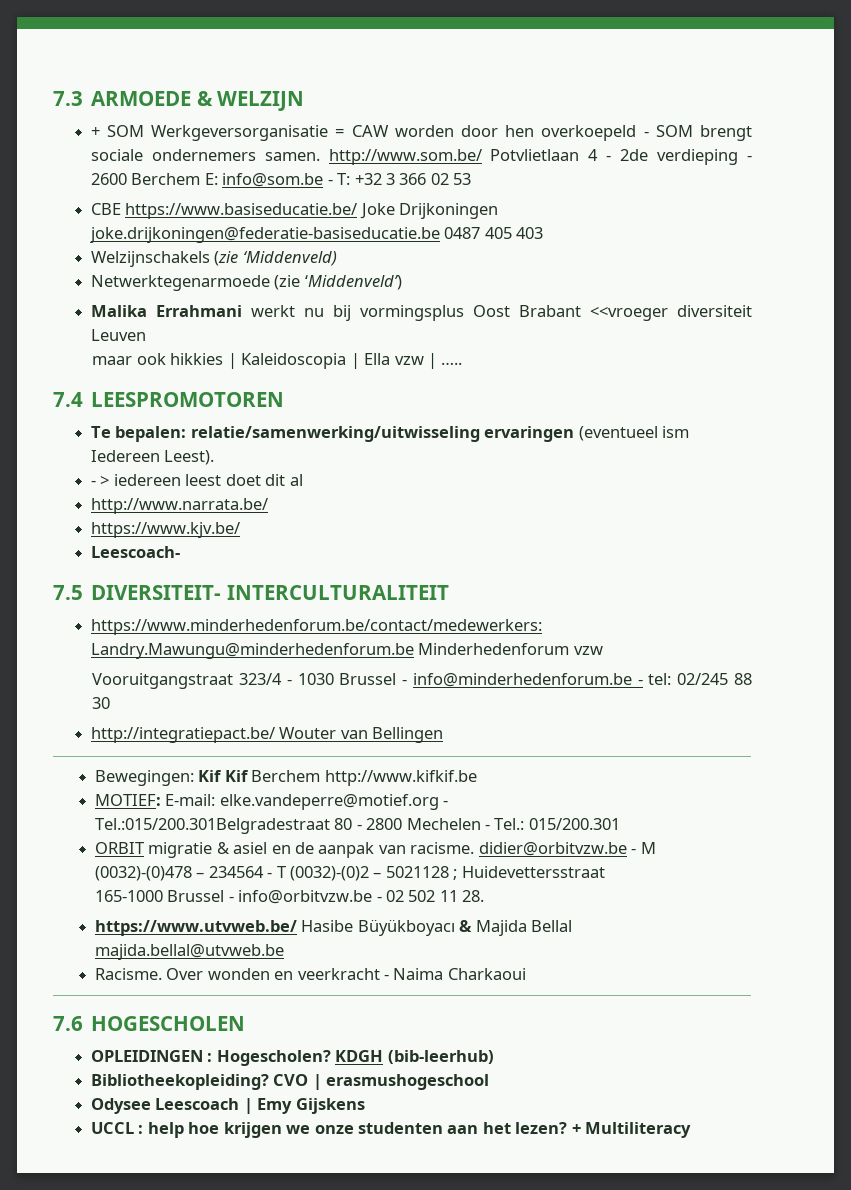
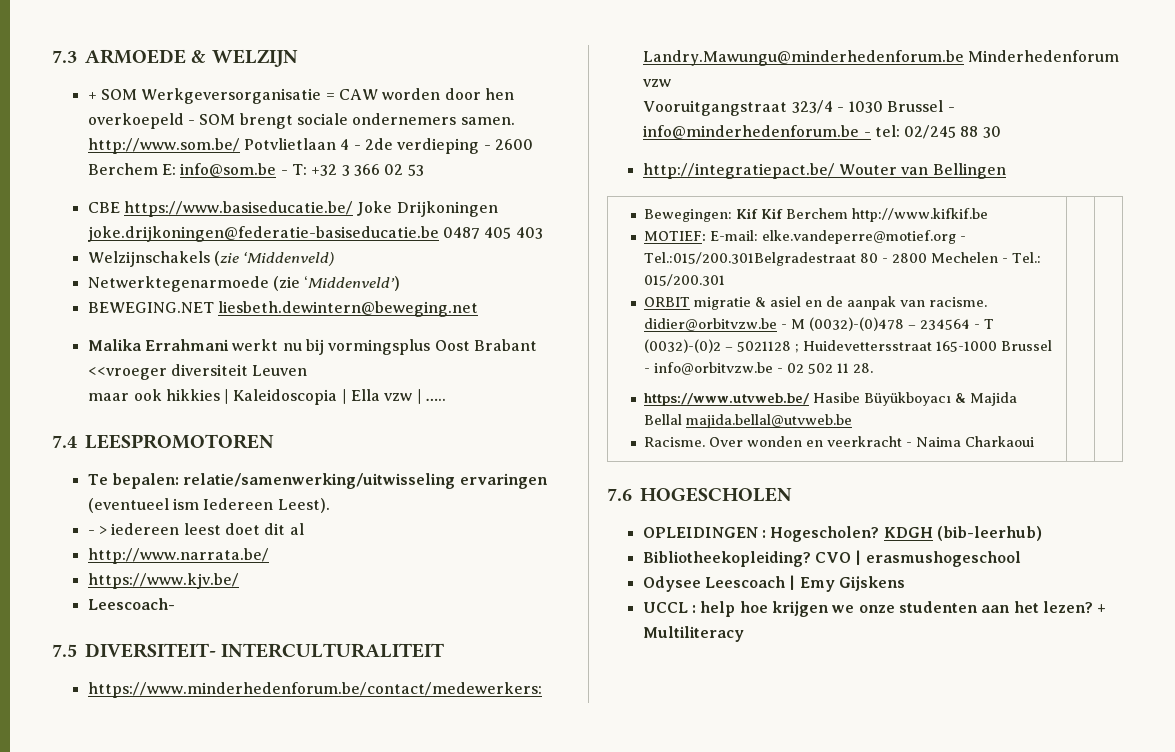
+ BEWEGING.NET liesbeth.dewintern@beweging.net

